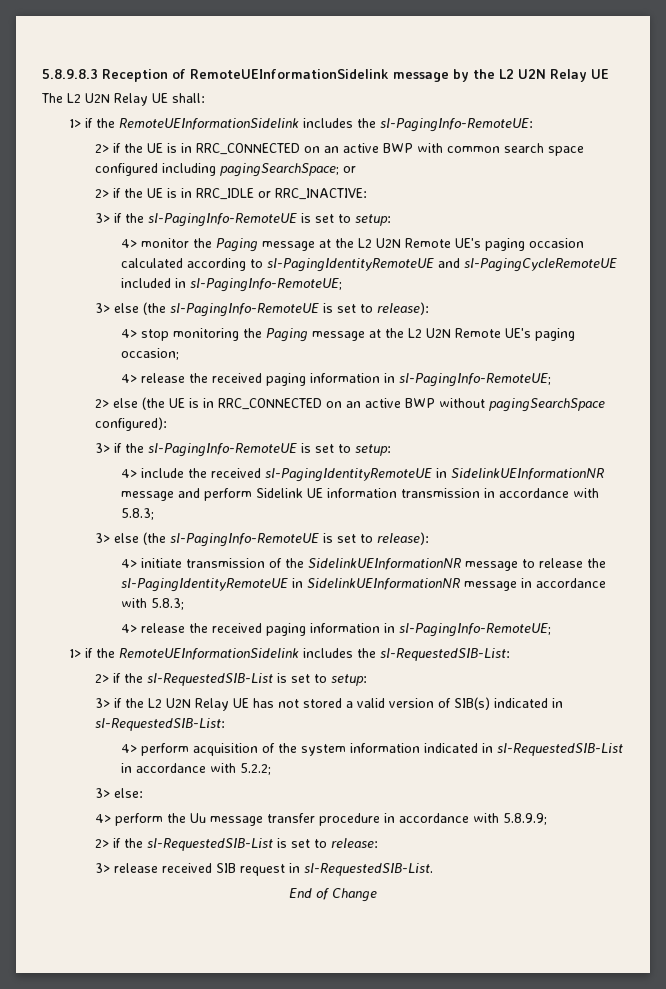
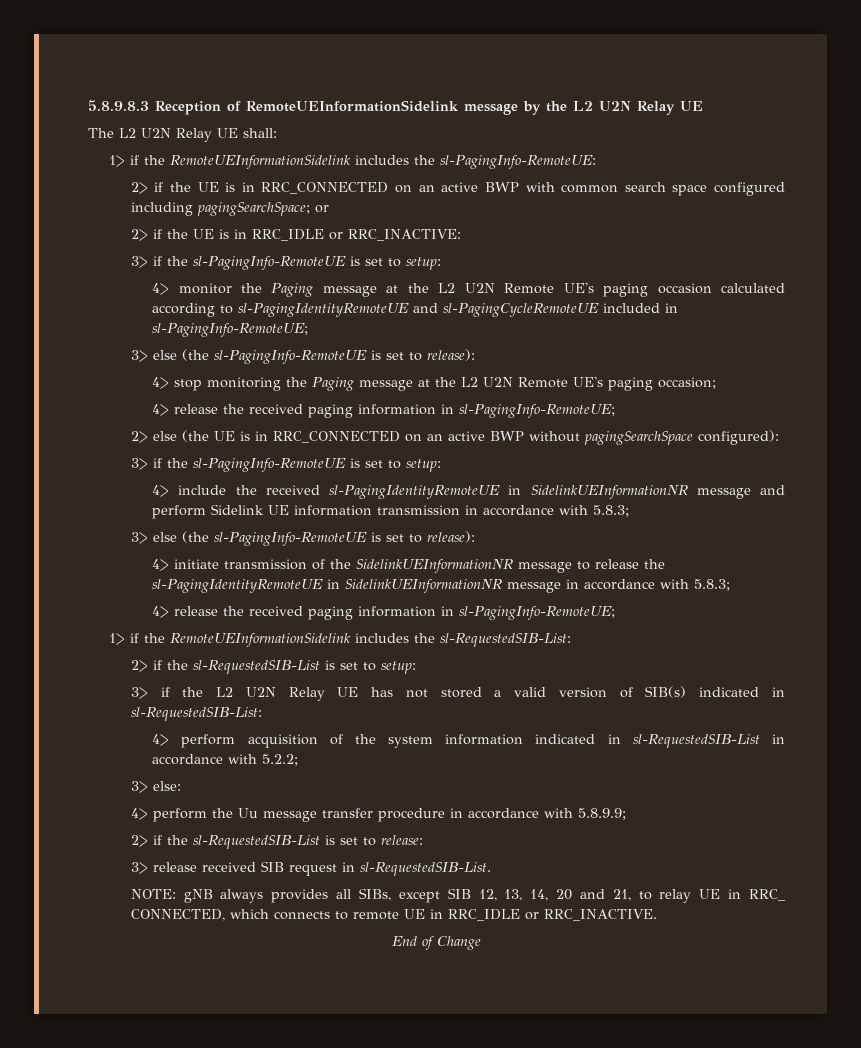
+ NOTE: gNB always provides all SIBs, except SIB 12, 13, 14, 20 and 21, to relay UE in RRC_ CONNECTED, which connects to remote UE in RRC_IDLE or RRC_INACTIVE.

